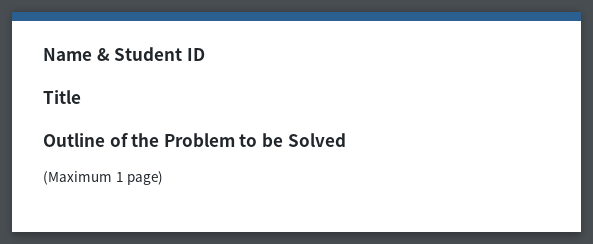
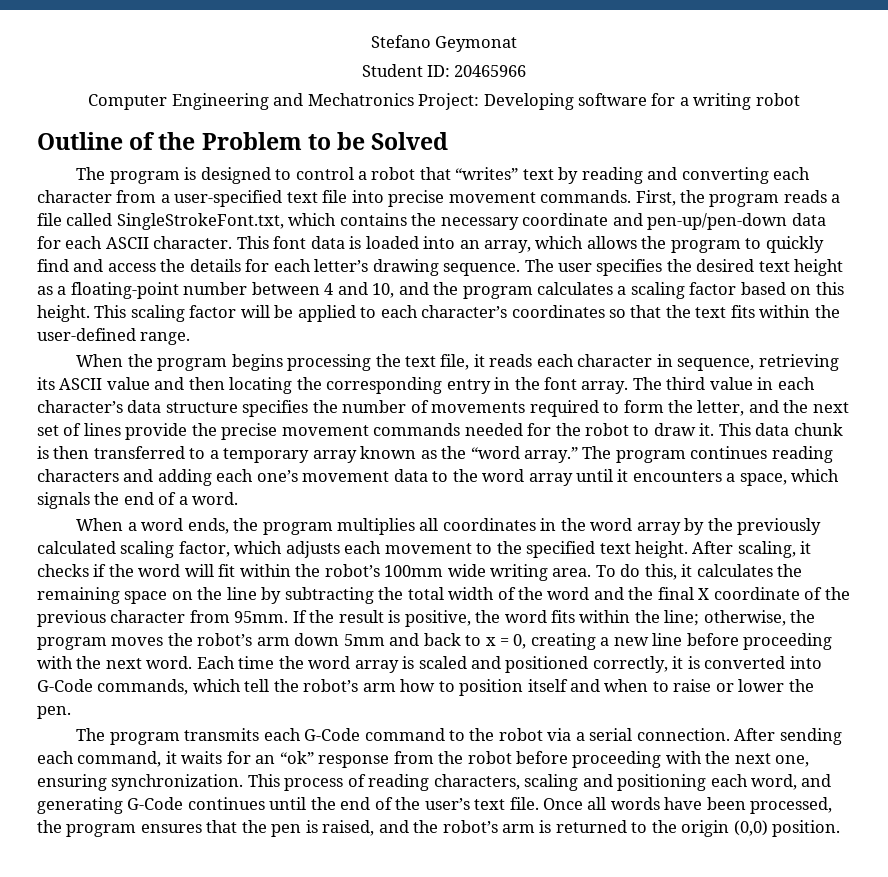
- Name & Student ID
- Title
+ Stefano Geymonat
+ Student ID: 20465966
+ Computer Engineering and Mechatronics Project: Developing software for a writing robot
- (Maximum 1 page)
+ The program is designed to control a robot that “writes” text by reading and converting each character from a user-specified text file into precise movement commands. First, the program reads a file called SingleStrokeFont.txt, which contains the necessary coordinate and pen-up/pen-down data for each ASCII character. This font data is loaded into an array, which allows the program to quickly find and access the details for each letter’s drawing sequence. The user specifies the desired text height as a floating-point number between 4 and 10, and the program calculates a scaling factor based on this height. This scaling factor will be applied to each character’s coordinates so that the text fits within the user-defined range.
+ When the program begins processing the text file, it reads each character in sequence, retrieving its ASCII value and then locating the corresponding entry in the font array. The third value in each character’s data structure specifies the number of movements required to form the letter, and the next set of lines provide the precise movement commands needed for the robot to draw it. This data chunk is then transferred to a temporary array known as the “word array.” The program continues reading characters and adding each one’s movement data to the word array until it encounters a space, which signals the end of a word.
+ When a word ends, the program multiplies all coordinates in the word array by the previously calculated scaling factor, which adjusts each movement to the specified text height. After scaling, it checks if the word will fit within the robot’s 100mm wide writing area. To do this, it calculates the remaining space on the line by subtracting the total width of the word and the final X coordinate of the previous character from 95mm. If the result is positive, the word fits within the line; otherwise, the program moves the robot’s arm down 5mm and back to x = 0, creating a new line before proceeding with the next word. Each time the word array is scaled and positioned correctly, it is converted into G-Code commands, which tell the robot’s arm how to position itself and when to raise or lower the pen.
+ The program transmits each G-Code command to the robot via a serial connection. After sending each command, it waits for an “ok” response from the robot before proceeding with the next one, ensuring synchronization. This process of reading characters, scaling and positioning each word, and generating G-Code continues until the end of the user’s text file. Once all words have been processed, the program ensures that the pen is raised, and the robot’s arm is returned to the origin (0,0) position.

